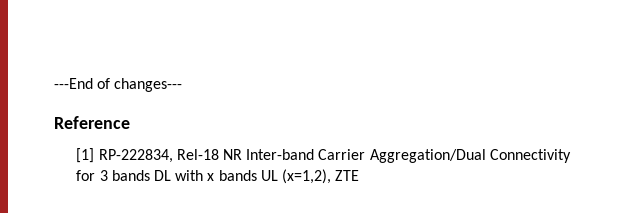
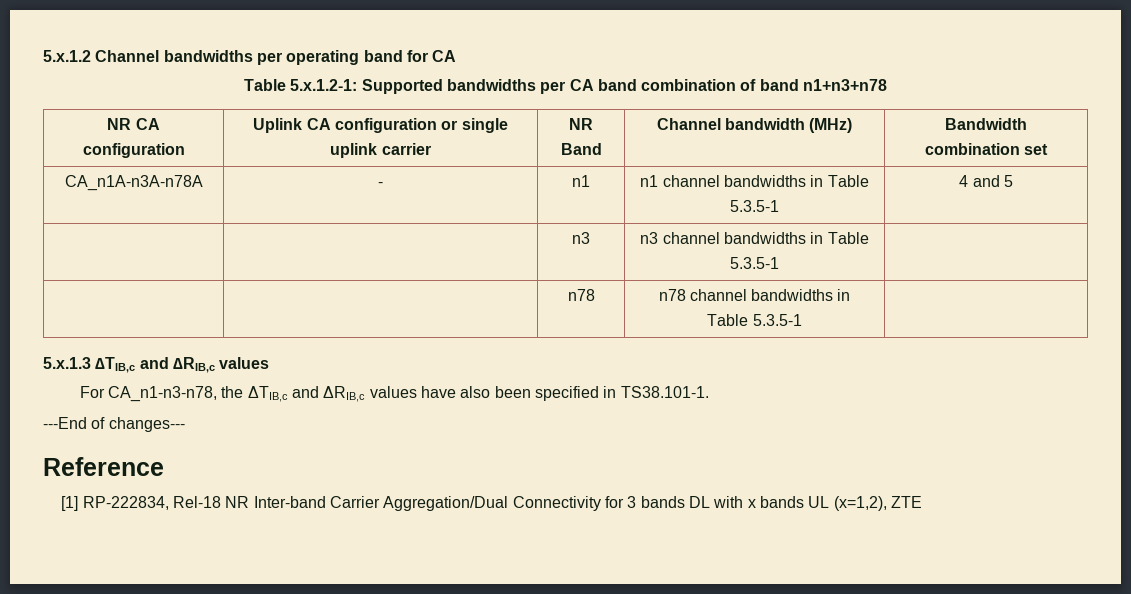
+ 5.x.1.2 Channel bandwidths per operating band for CA
+ Table 5.x.1.2-1: Supported bandwidths per CA band combination of band n1+n3+n78
+ NR CA configuration | Uplink CA configuration or single uplink carrier | NR Band | Channel bandwidth (MHz) | Bandwidth combination set
+ CA_n1A-n3A-n78A | - | n1 | n1 channel bandwidths in Table 5.3.5-1 | 4 and 5
+ | | n3 | n3 channel bandwidths in Table 5.3.5-1 |
+ | | n78 | n78 channel bandwidths in Table 5.3.5-1 |
+ 5.x.1.3 ∆TIB,c and ∆RIB,c values
+ For CA_n1-n3-n78, the ΔTIB,c and ΔRIB,c values have also been specified in TS38.101-1.

